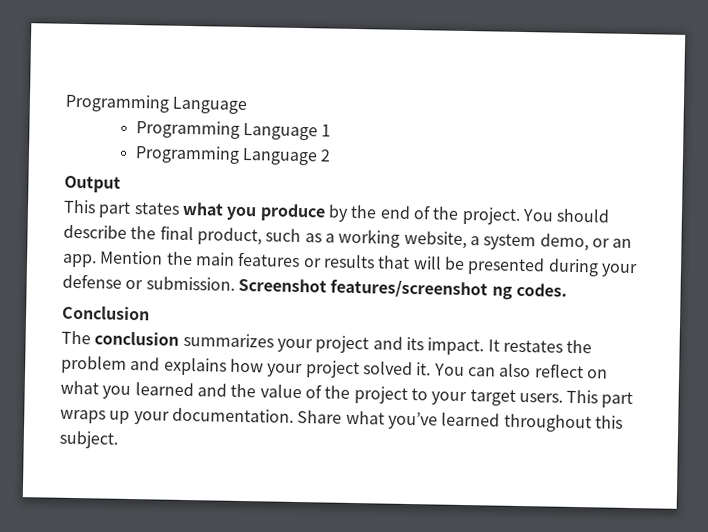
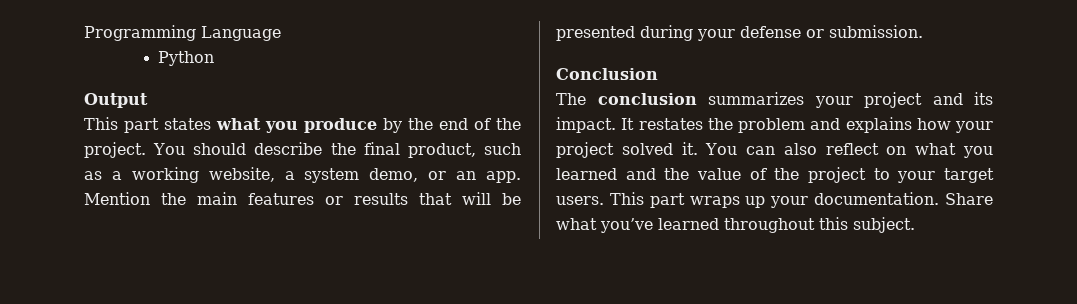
- Programming Language 1
- Programming Language 2
+ Python
- Screenshot features/screenshot ng codes.

